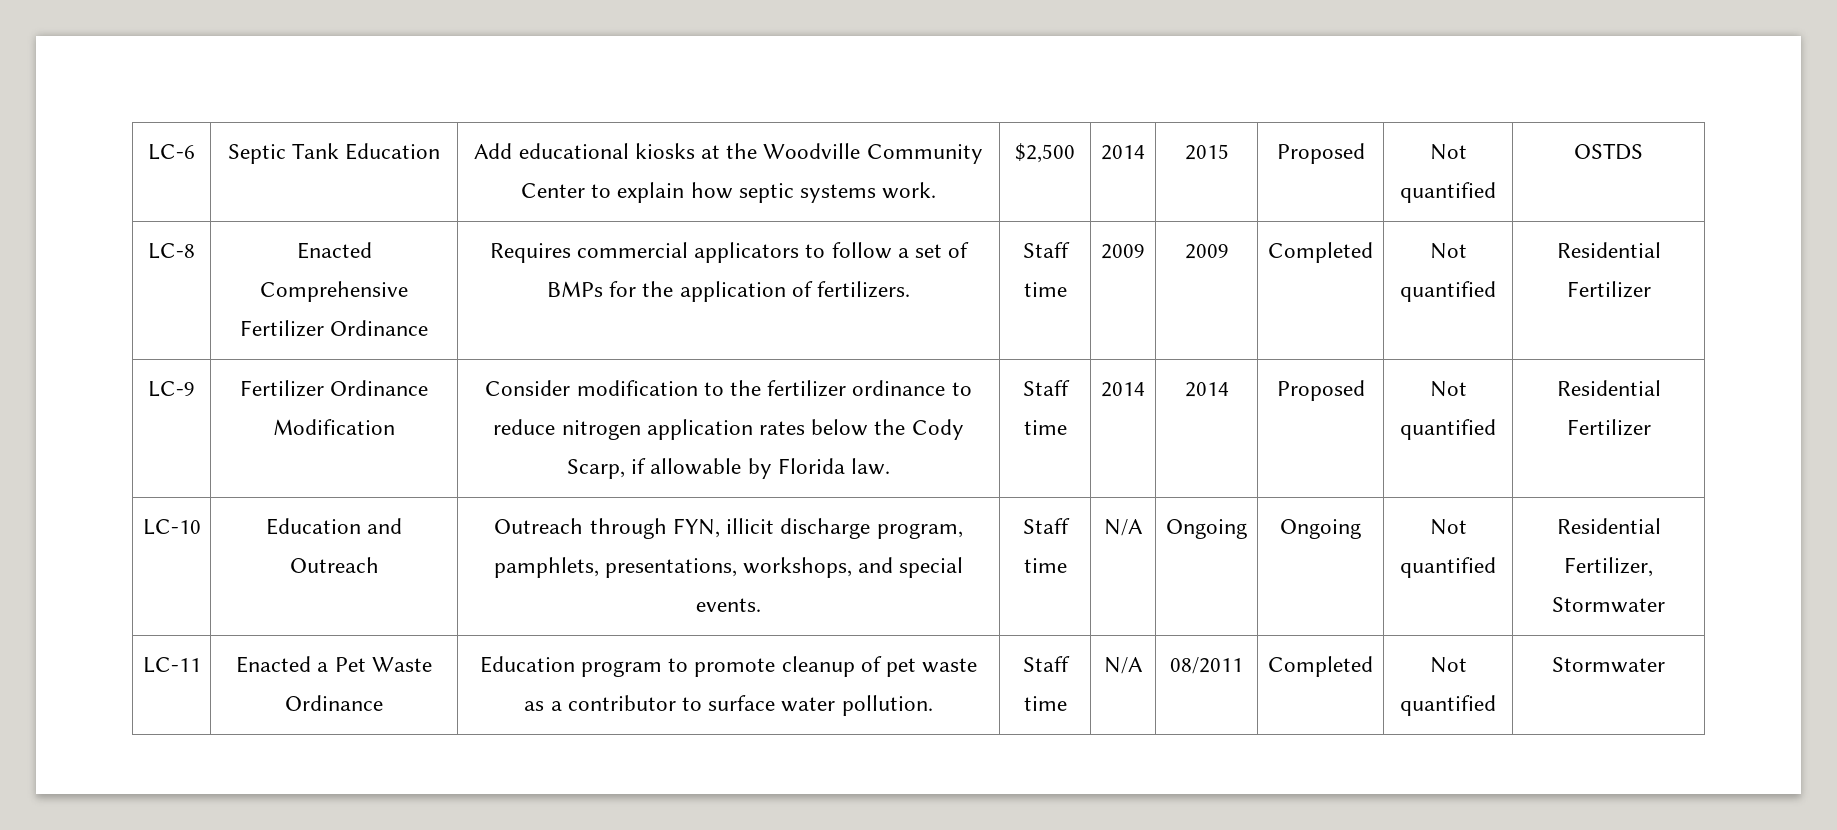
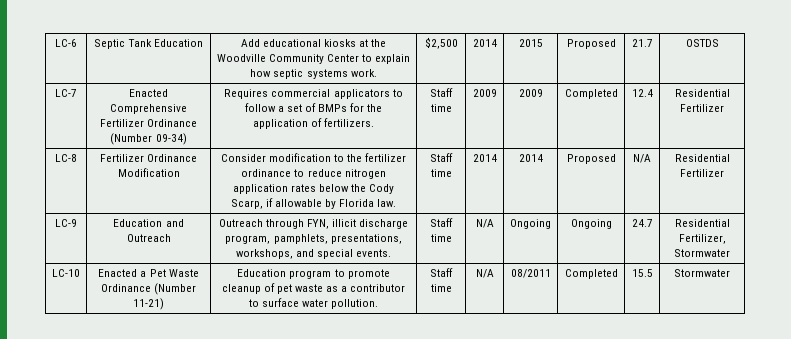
- LC-6 | Septic Tank Education | Add educational kiosks at the Woodville Community Center to explain how septic systems work. | $2,500 | 2014 | 2015 | Proposed | Not quantified | OSTDS
+ LC-6 | Septic Tank Education | Add educational kiosks at the Woodville Community Center to explain how septic systems work. | $2,500 | 2014 | 2015 | Proposed | 21.7 | OSTDS
- LC-8 | Enacted Comprehensive Fertilizer Ordinance | Requires commercial applicators to follow a set of BMPs for the application of fertilizers. | Staff time | 2009 | 2009 | Completed | Not quantified | Residential Fertilizer
- LC-9 | Fertilizer Ordinance Modification | Consider modification to the fertilizer ordinance to reduce nitrogen application rates below the Cody Scarp, if allowable by Florida law. | Staff time | 2014 | 2014 | Proposed | Not quantified | Residential Fertilizer
- LC-10 | Education and Outreach | Outreach through FYN, illicit discharge program, pamphlets, presentations, workshops, and special events. | Staff time | N/A | Ongoing | Ongoing | Not quantified | Residential Fertilizer, Stormwater
+ LC-7 | Enacted Comprehensive Fertilizer Ordinance (Number 09-34) | Requires commercial applicators to follow a set of BMPs for the application of fertilizers. | Staff time | 2009 | 2009 | Completed | 12.4 | Residential Fertilizer
+ LC-8 | Fertilizer Ordinance Modification | Consider modification to the fertilizer ordinance to reduce nitrogen application rates below the Cody Scarp, if allowable by Florida law. | Staff time | 2014 | 2014 | Proposed | N/A | Residential Fertilizer
+ LC-9 | Education and Outreach | Outreach through FYN, illicit discharge program, pamphlets, presentations, workshops, and special events. | Staff time | N/A | Ongoing | Ongoing | 24.7 | Residential Fertilizer, Stormwater
- LC-11 | Enacted a Pet Waste Ordinance | Education program to promote cleanup of pet waste as a contributor to surface water pollution. | Staff time | N/A | 08/2011 | Completed | Not quantified | Stormwater
+ LC-10 | Enacted a Pet Waste Ordinance (Number 11-21) | Education program to promote cleanup of pet waste as a contributor to surface water pollution. | Staff time | N/A | 08/2011 | Completed | 15.5 | Stormwater

